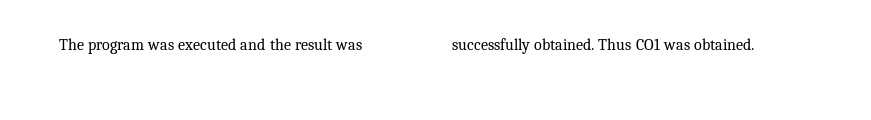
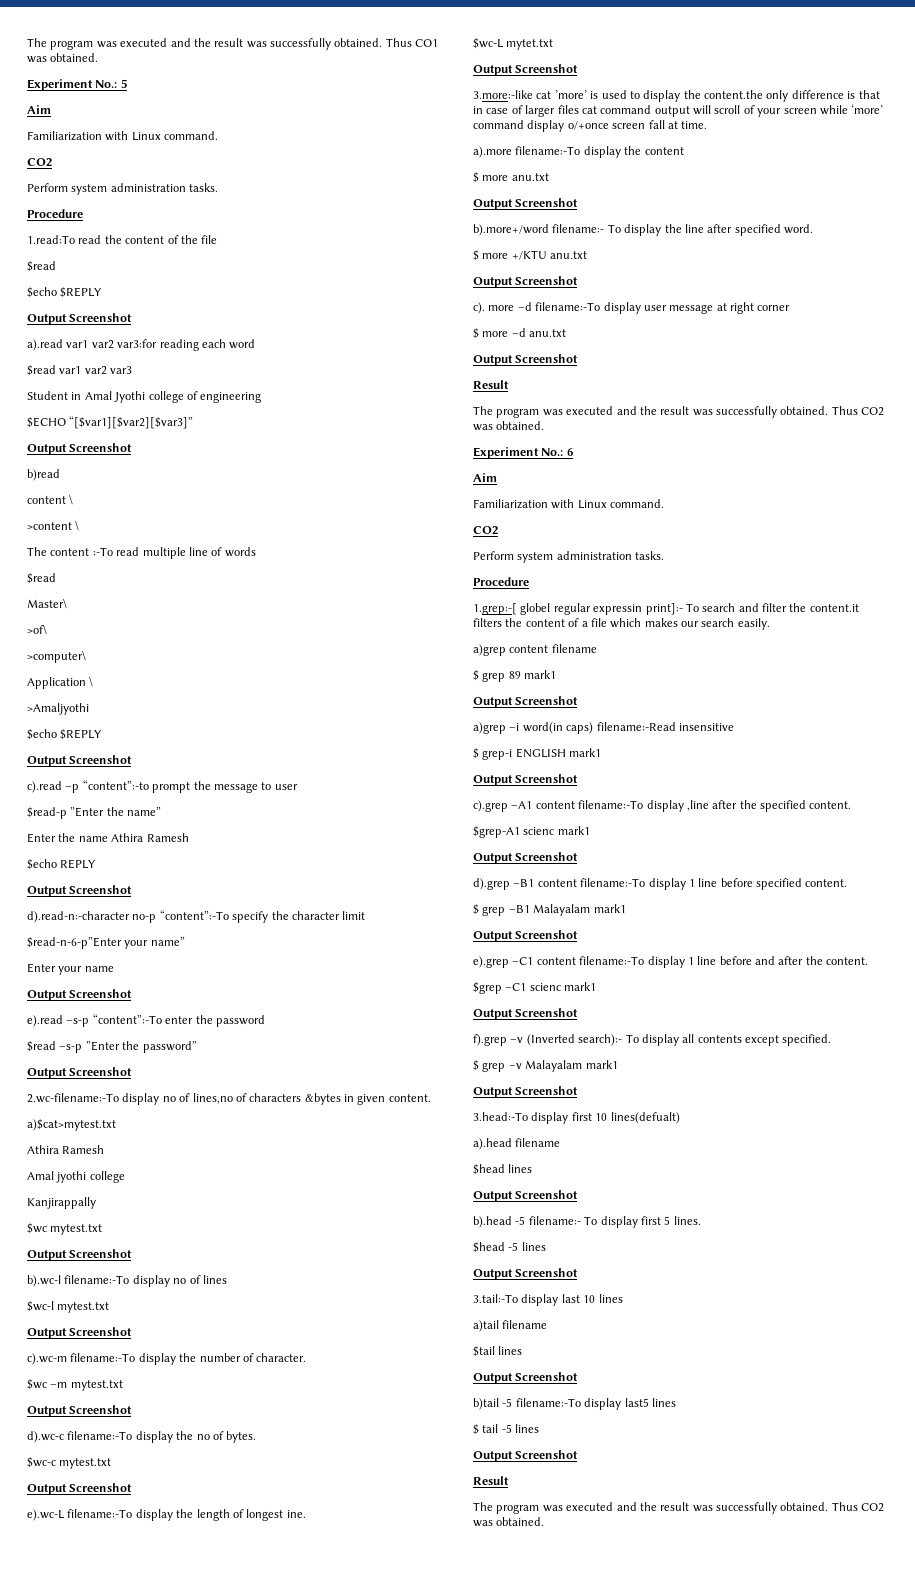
+ Experiment No.: 5
+ Aim
+ Familiarization with Linux command.
+ CO2
+ Perform system administration tasks.
+ Procedure
+ 1.read:To read the content of the file
+ $read
+ $echo $REPLY
+ Output Screenshot
+ a).read var1 var2 var3:for reading each word
+ $read var1 var2 var3
+ Student in Amal Jyothi college of engineering
+ $ECHO “[$var1][$var2][$var3]”
+ Output Screenshot
+ b)read
+ content \
+ >content \
+ The content :-To read multiple line of words
+ $read
+ Master\
+ >of\
+ >computer\
+ Application \
+ >Amaljyothi
+ $echo $REPLY
+ Output Screenshot
+ c).read –p “content”:-to prompt the message to user
+ $read-p ”Enter the name”
+ Enter the name Athira Ramesh
+ $echo REPLY
+ Output Screenshot
+ d).read-n:-character no-p “content”:-To specify the character limit
+ $read-n-6-p”Enter your name”
+ Enter your name
+ Output Screenshot
+ e).read –s-p “content”:-To enter the password
+ $read –s-p ”Enter the password”
+ Output Screenshot
+ 2.wc-filename:-To display no of lines,no of characters &bytes in given content.
+ a)$cat>mytest.txt
+ Athira Ramesh
+ Amal jyothi college
+ Kanjirappally
+ $wc mytest.txt
+ Output Screenshot
+ b).wc-l filename:-To display no of lines
+ $wc-l mytest.txt
+ Output Screenshot
+ c).wc-m filename:-To display the number of character.
+ $wc –m mytest.txt
+ Output Screenshot
+ d).wc-c filename:-To display the no of bytes.
+ $wc-c mytest.txt
+ Output Screenshot
+ e).wc-L filename:-To display the length of longest ine.
+ $wc-L mytet.txt
+ Output Screenshot
+ 3.more:-like cat ’more’ is used to display the content.the only difference is that in case of larger files cat command output will scroll of your screen while ‘more’ command display o/+once screen fall at time.
+ a).more filename:-To display the content
+ $ more anu.txt
+ Output Screenshot
+ b).more+/word filename:- To display the line after specified word.
+ $ more +/KTU anu.txt
+ Output Screenshot
+ c). more –d filename:-To display user message at right corner
+ $ more –d anu.txt
+ Output Screenshot
+ Result
+ The program was executed and the result was successfully obtained. Thus CO2 was obtained.
+ Experiment No.: 6
+ Aim
+ Familiarization with Linux command.
+ CO2
+ Perform system administration tasks.
+ Procedure
+ 1.grep:-[ globel regular expressin print]:- To search and filter the content.it filters the content of a file which makes our search easily.
+ a)grep content filename
+ $ grep 89 mark1
+ Output Screenshot
+ a)grep –i word(in caps) filename:-Read insensitive
+ $ grep-i ENGLISH mark1
+ Output Screenshot
+ c).grep –A1 content filename:-To display ,line after the specified content.
+ $grep-A1 scienc mark1
+ Output Screenshot
+ d).grep –B1 content filename:-To display 1 line before specified content.
+ $ grep –B1 Malayalam mark1
+ Output Screenshot
+ e).grep –C1 content filename:-To display 1 line before and after the content.
+ $grep –C1 scienc mark1
+ Output Screenshot
+ f).grep –v (Inverted search):- To display all contents except specified.
+ $ grep –v Malayalam mark1
+ Output Screenshot
+ 3.head:-To display first 10 lines(defualt)
+ a).head filename
+ $head lines
+ Output Screenshot
+ b).head -5 filename:- To display first 5 lines.
+ $head -5 lines
+ Output Screenshot
+ 3.tail:-To display last 10 lines
+ a)tail filename
+ $tail lines
+ Output Screenshot
+ b)tail -5 filename:-To display last5 lines
+ $ tail -5 lines
+ Output Screenshot
+ Result
+ The program was executed and the result was successfully obtained. Thus CO2 was obtained.

